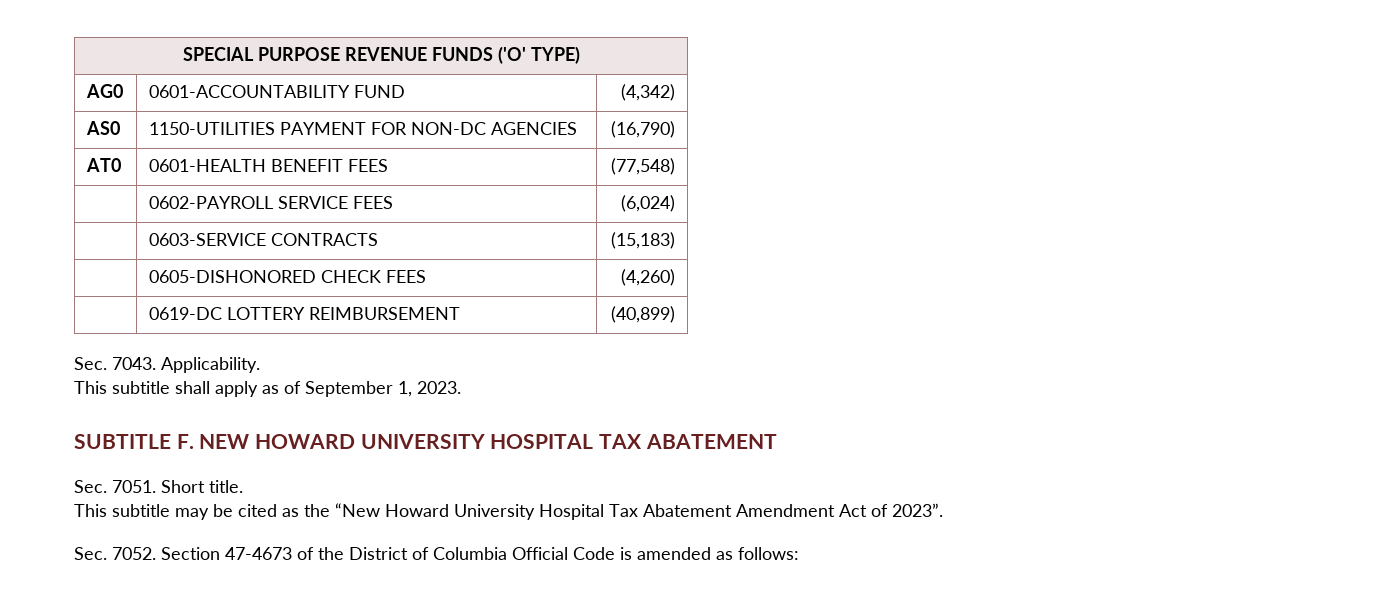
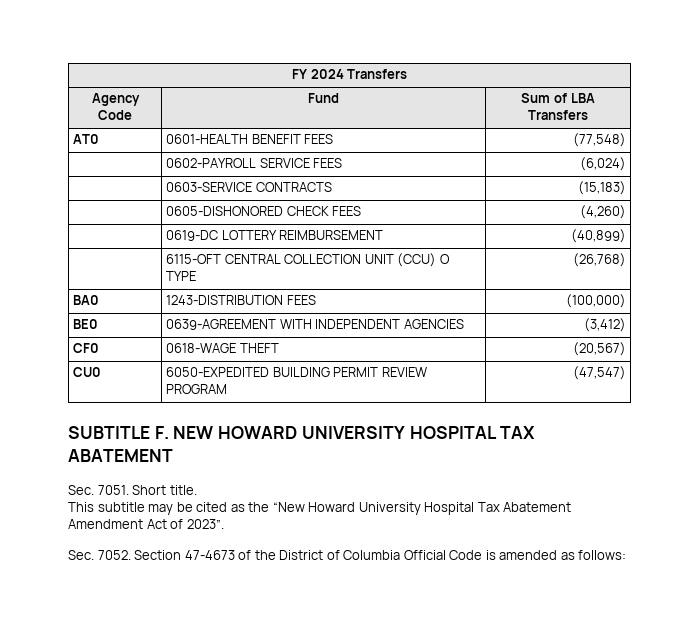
- SPECIAL PURPOSE REVENUE FUNDS ('O' TYPE)
- AG0 | 0601-ACCOUNTABILITY FUND | (4,342)
- AS0 | 1150-UTILITIES PAYMENT FOR NON-DC AGENCIES | (16,790)
+ FY 2024 Transfers
+ Agency Code | Fund | Sum of LBA Transfers
- Sec. 7043. Applicability.
- This subtitle shall apply as of September 1, 2023.
+ | 6115-OFT CENTRAL COLLECTION UNIT (CCU) O TYPE | (26,768)
+ BA0 | 1243-DISTRIBUTION FEES | (100,000)
+ BE0 | 0639-AGREEMENT WITH INDEPENDENT AGENCIES | (3,412)
+ CF0 | 0618-WAGE THEFT | (20,567)
+ CU0 | 6050-EXPEDITED BUILDING PERMIT REVIEW PROGRAM | (47,547)

